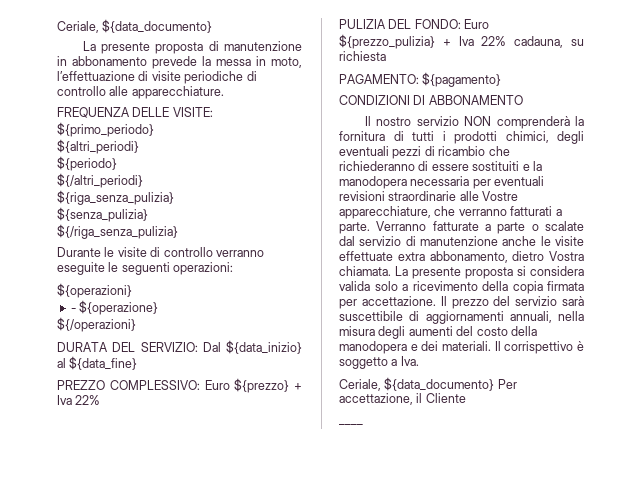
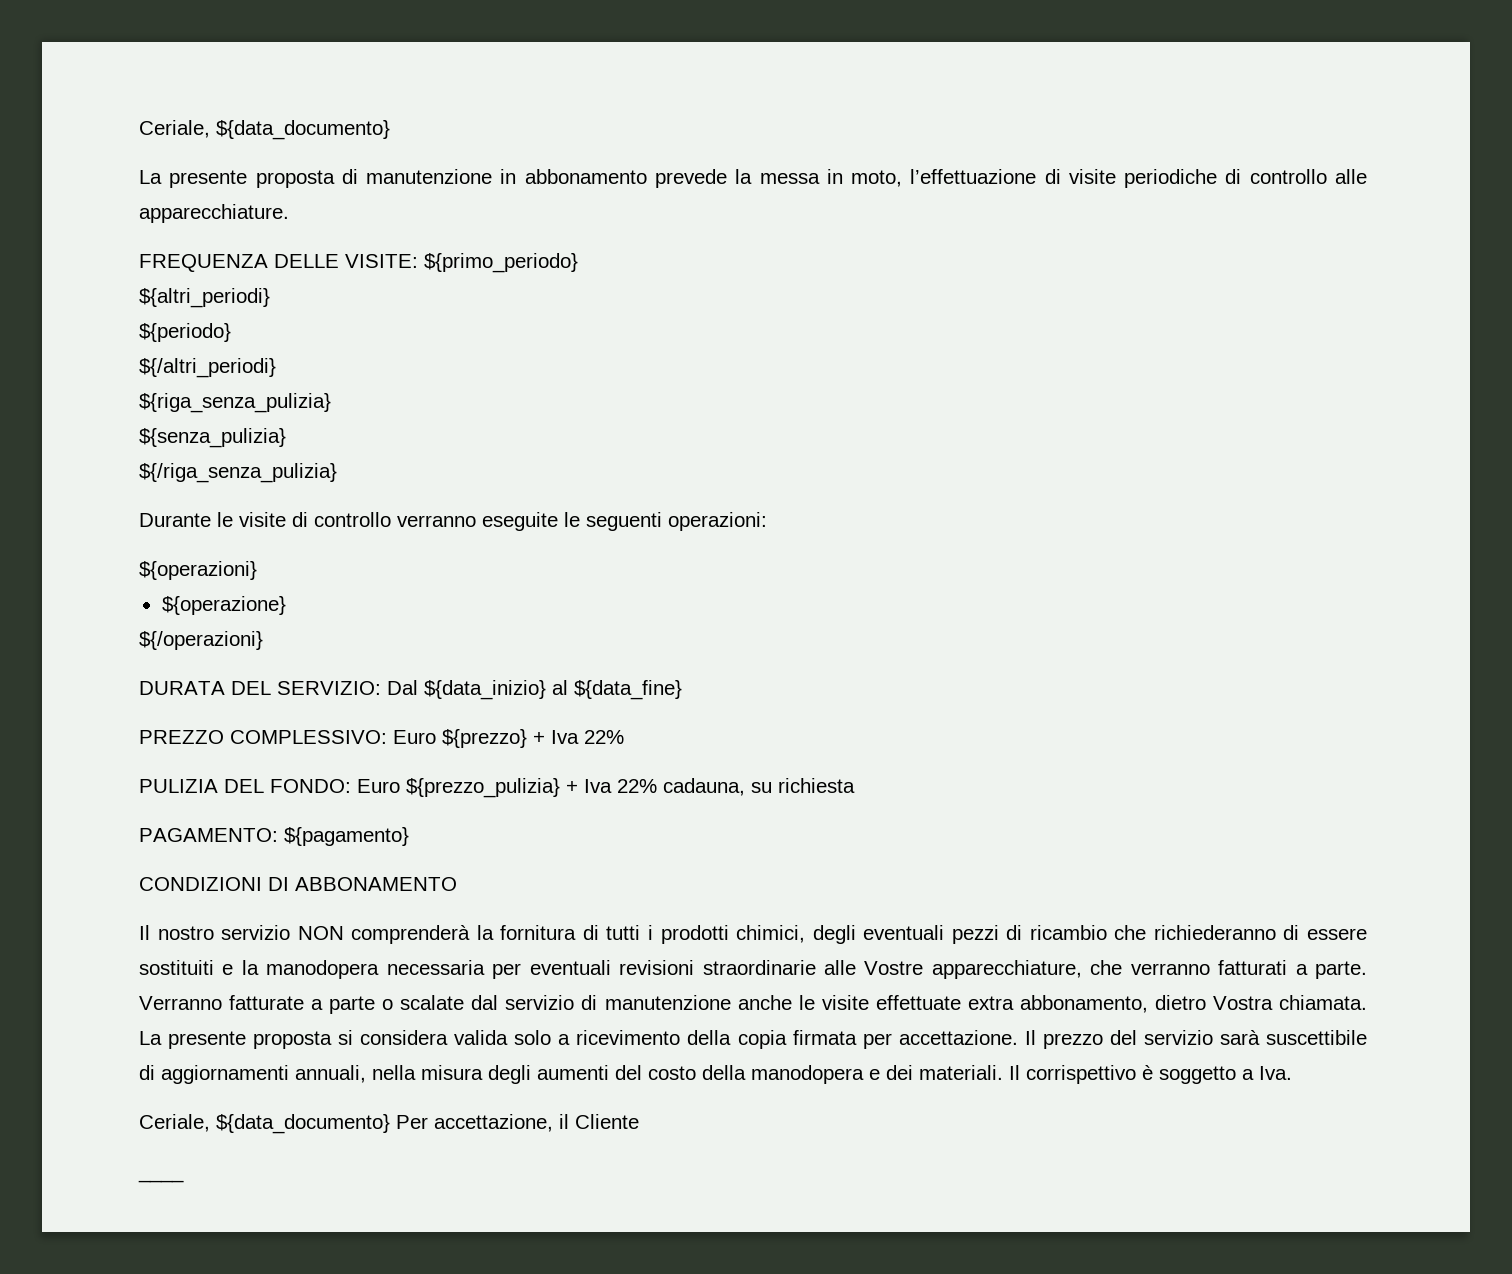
- - ${operazione}
+ ${operazione}

